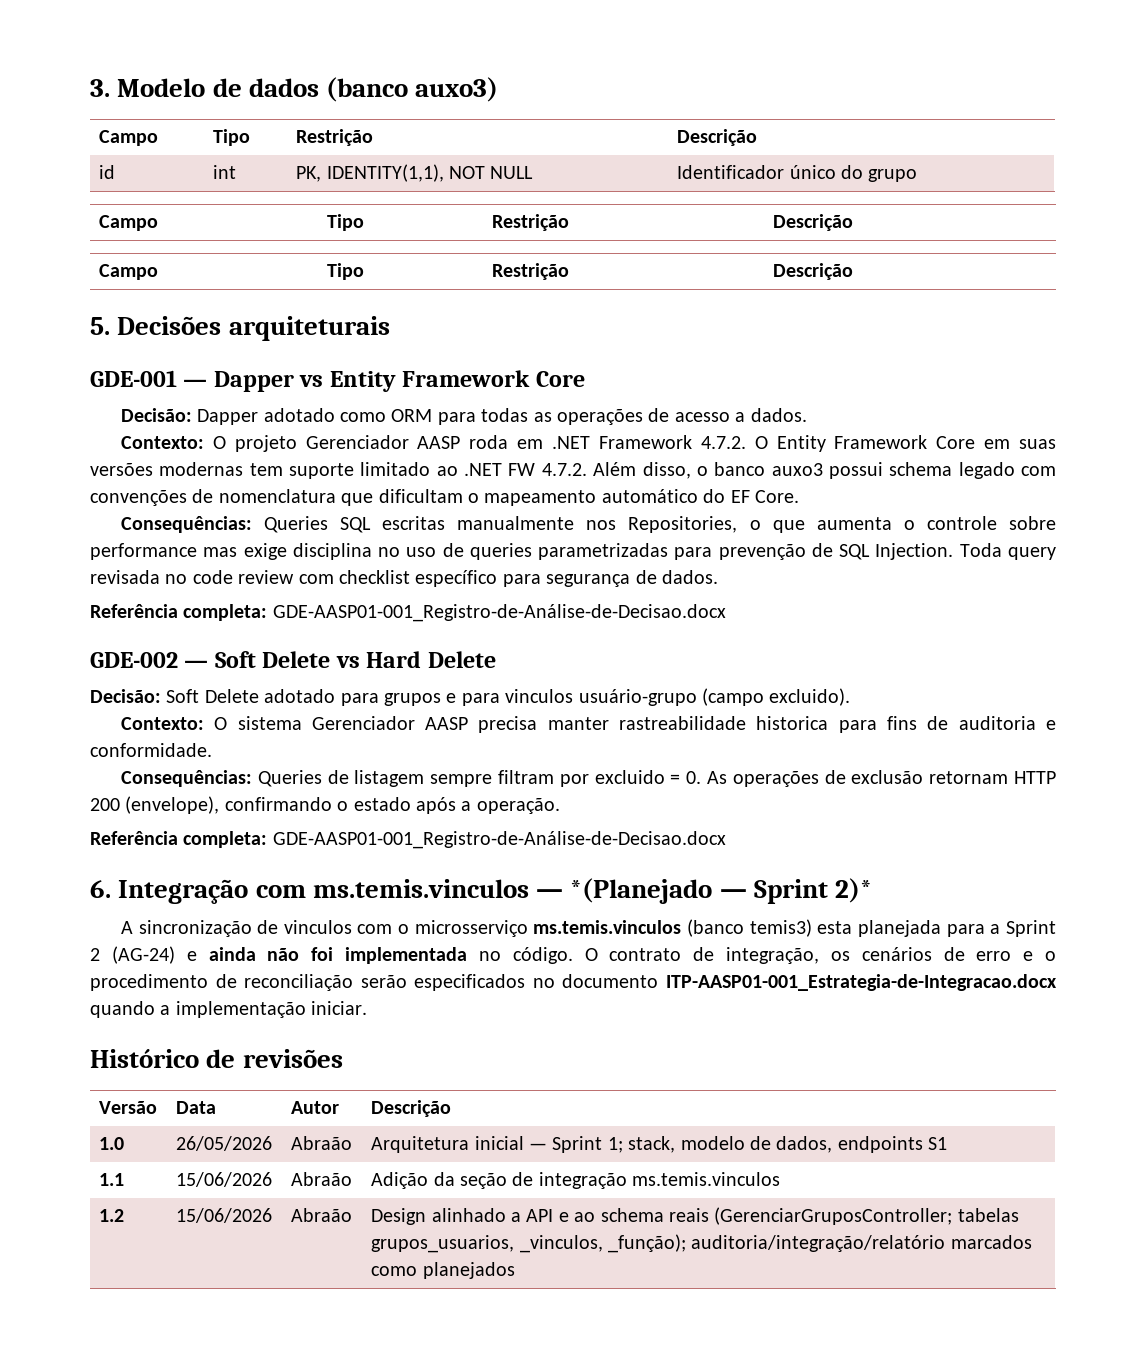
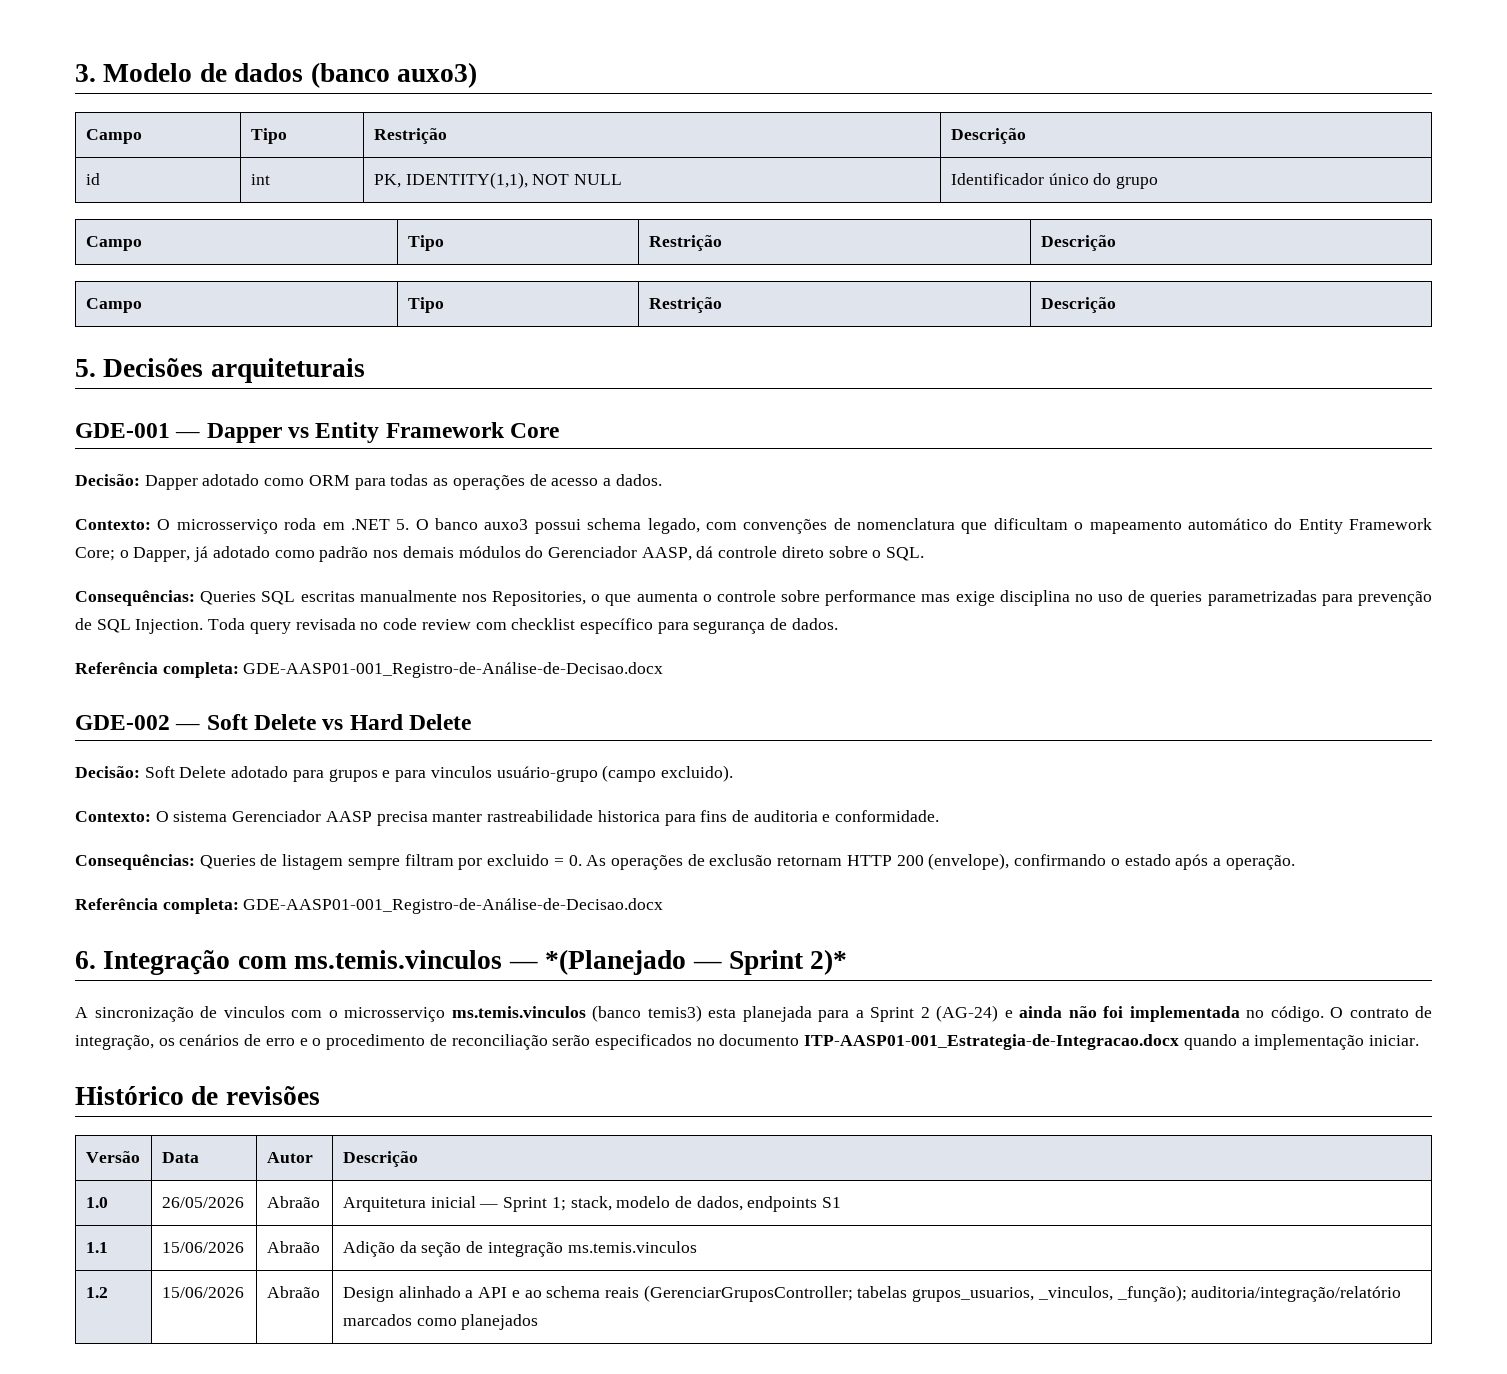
- Contexto: O projeto Gerenciador AASP roda em .NET Framework 4.7.2. O Entity Framework Core em suas versões modernas tem suporte limitado ao .NET FW 4.7.2. Além disso, o banco auxo3 possui schema legado com convenções de nomenclatura que dificultam o mapeamento automático do EF Core.
+ Contexto: O microsserviço roda em .NET 5. O banco auxo3 possui schema legado, com convenções de nomenclatura que dificultam o mapeamento automático do Entity Framework Core; o Dapper, já adotado como padrão nos demais módulos do Gerenciador AASP, dá controle direto sobre o SQL.

